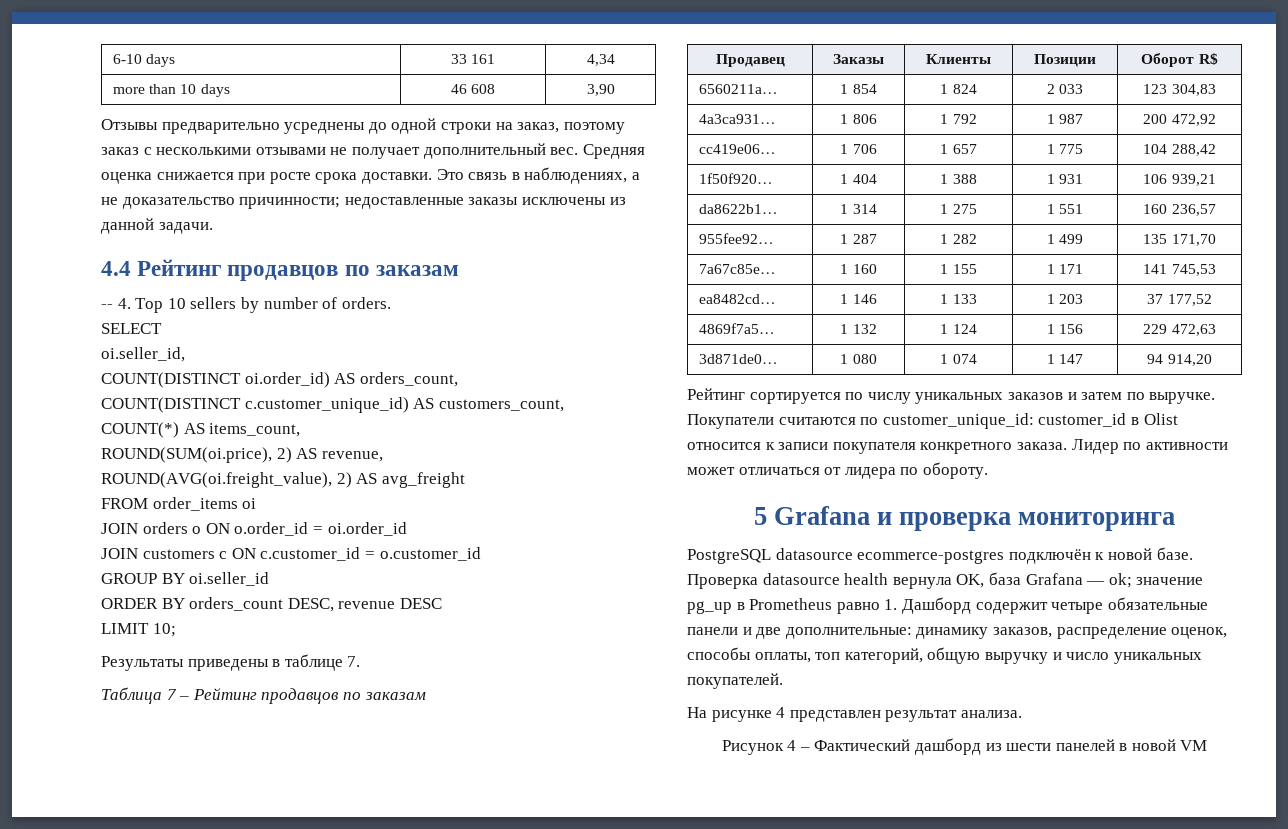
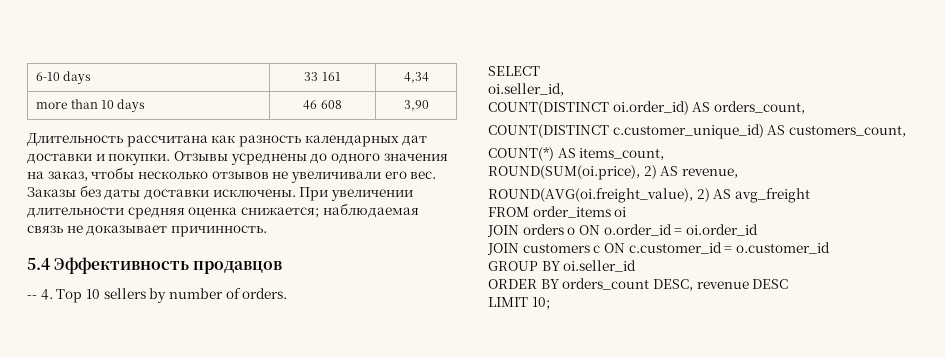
- Отзывы предварительно усреднены до одной строки на заказ, поэтому заказ с несколькими отзывами не получает дополнительный вес. Средняя оценка снижается при росте срока доставки. Это связь в наблюдениях, а не доказательство причинности; недоставленные заказы исключены из данной задачи.
- 4.4 Рейтинг продавцов по заказам
+ Длительность рассчитана как разность календарных дат доставки и покупки. Отзывы усреднены до одного значения на заказ, чтобы несколько отзывов не увеличивали его вес. Заказы без даты доставки исключены. При увеличении длительности средняя оценка снижается; наблюдаемая связь не доказывает причинность.
+ 5.4 Эффективность продавцов
- Результаты приведены в таблице 7.
- Таблица 7 – Рейтинг продавцов по заказам
- Продавец | Заказы | Клиенты | Позиции | Оборот R$
- 6560211a… | 1 854 | 1 824 | 2 033 | 123 304,83
- 4a3ca931… | 1 806 | 1 792 | 1 987 | 200 472,92
- cc419e06… | 1 706 | 1 657 | 1 775 | 104 288,42
- 1f50f920… | 1 404 | 1 388 | 1 931 | 106 939,21
- da8622b1… | 1 314 | 1 275 | 1 551 | 160 236,57
- 955fee92… | 1 287 | 1 282 | 1 499 | 135 171,70
- 7a67c85e… | 1 160 | 1 155 | 1 171 | 141 745,53
- ea8482cd… | 1 146 | 1 133 | 1 203 | 37 177,52
- 4869f7a5… | 1 132 | 1 124 | 1 156 | 229 472,63
- 3d871de0… | 1 080 | 1 074 | 1 147 | 94 914,20
- Рейтинг сортируется по числу уникальных заказов и затем по выручке. Покупатели считаются по customer_unique_id: customer_id в Olist относится к записи покупателя конкретного заказа. Лидер по активности может отличаться от лидера по обороту.
- 5 Grafana и проверка мониторинга
- PostgreSQL datasource ecommerce-postgres подключён к новой базе. Проверка datasource health вернула OK, база Grafana — ok; значение pg_up в Prometheus равно 1. Дашборд содержит четыре обязательные панели и две дополнительные: динамику заказов, распределение оценок, способы оплаты, топ категорий, общую выручку и число уникальных покупателей.
- На рисунке 4 представлен результат анализа.
- Рисунок 4 – Фактический дашборд из шести панелей в новой VM

